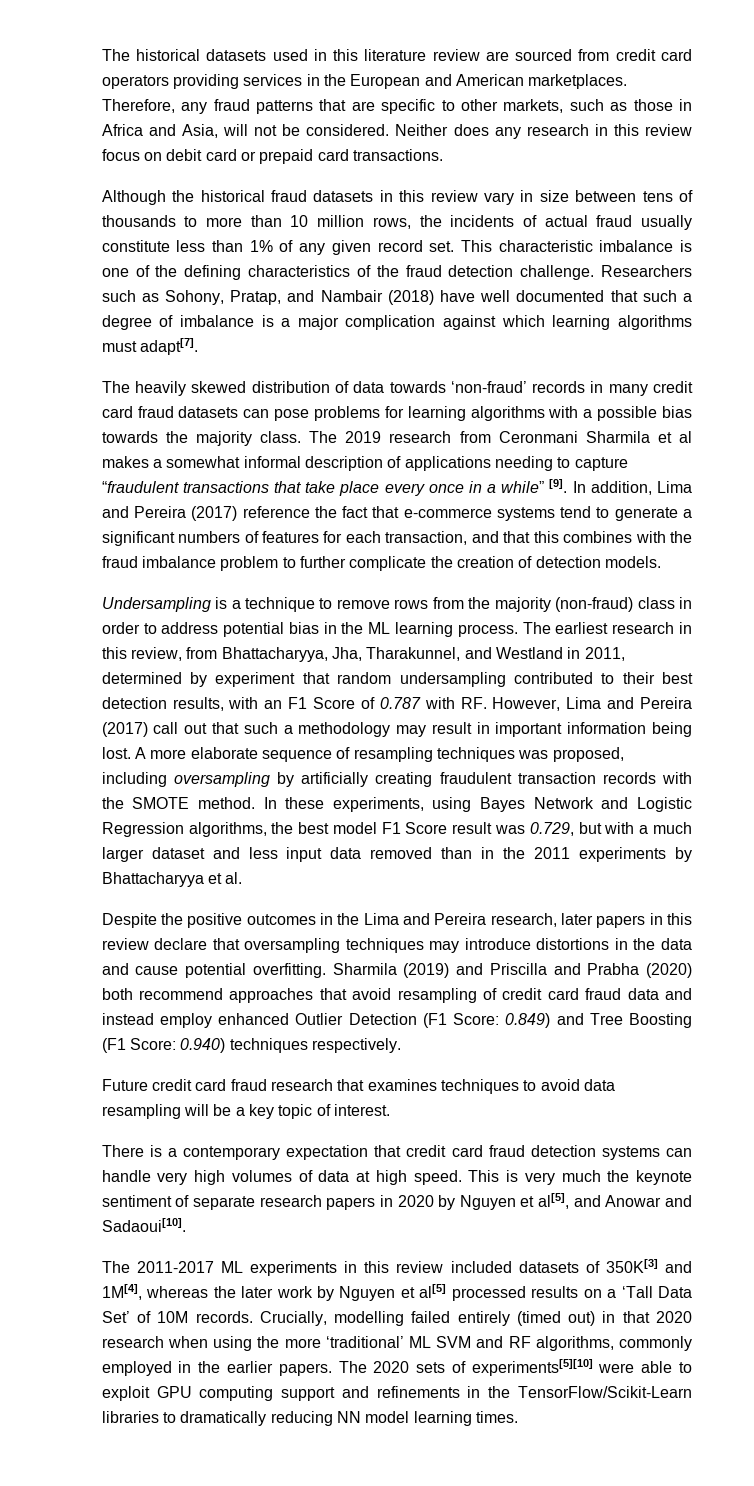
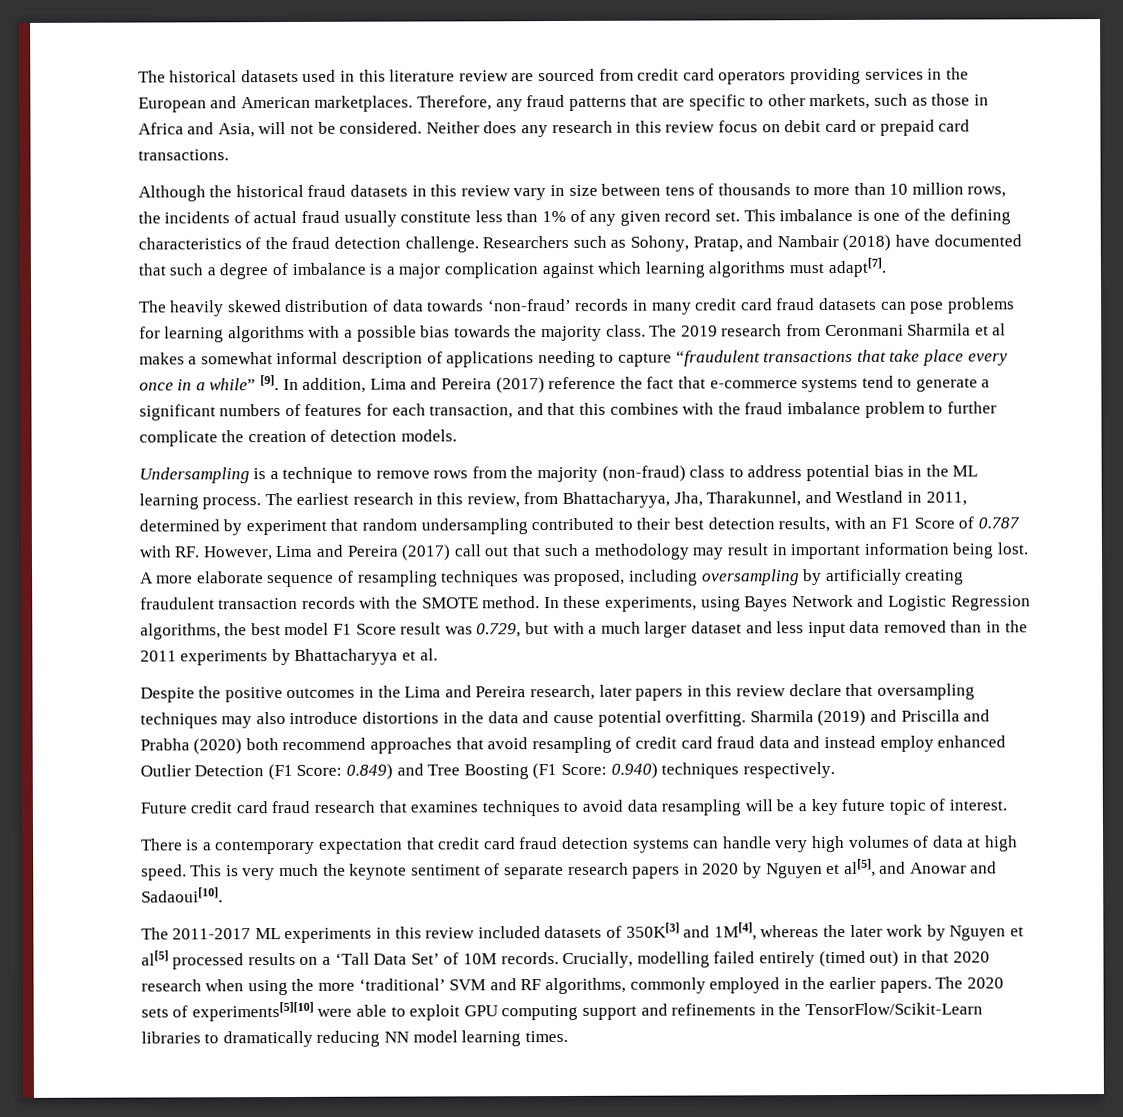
- This characteristic imbalance is one of the defining characteristics of the fraud detection challenge.
+ This imbalance is one of the defining characteristics of the fraud detection challenge.
- Researchers such as Sohony, Pratap, and Nambair (2018) have well documented that such a degree of imbalance is a major complication against which learning algorithms must adapt[7].
+ Researchers such as Sohony, Pratap, and Nambair (2018) have documented that such a degree of imbalance is a major complication against which learning algorithms must adapt[7].
- Undersampling is a technique to remove rows from the majority (non-fraud) class in order to address potential bias in the ML learning process.
+ Undersampling is a technique to remove rows from the majority (non-fraud) class to address potential bias in the ML learning process.
- Despite the positive outcomes in the Lima and Pereira research, later papers in this review declare that oversampling techniques may introduce distortions in the data and cause potential overfitting.
+ Despite the positive outcomes in the Lima and Pereira research, later papers in this review declare that oversampling techniques may also introduce distortions in the data and cause potential overfitting.
- Future credit card fraud research that examines techniques to avoid data resampling will be a key topic of interest.
+ Future credit card fraud research that examines techniques to avoid data resampling will be a key future topic of interest.
- Crucially, modelling failed entirely (timed out) in that 2020 research when using the more ‘traditional’ ML SVM and RF algorithms, commonly employed in the earlier papers.
+ Crucially, modelling failed entirely (timed out) in that 2020 research when using the more ‘traditional’ SVM and RF algorithms, commonly employed in the earlier papers.

